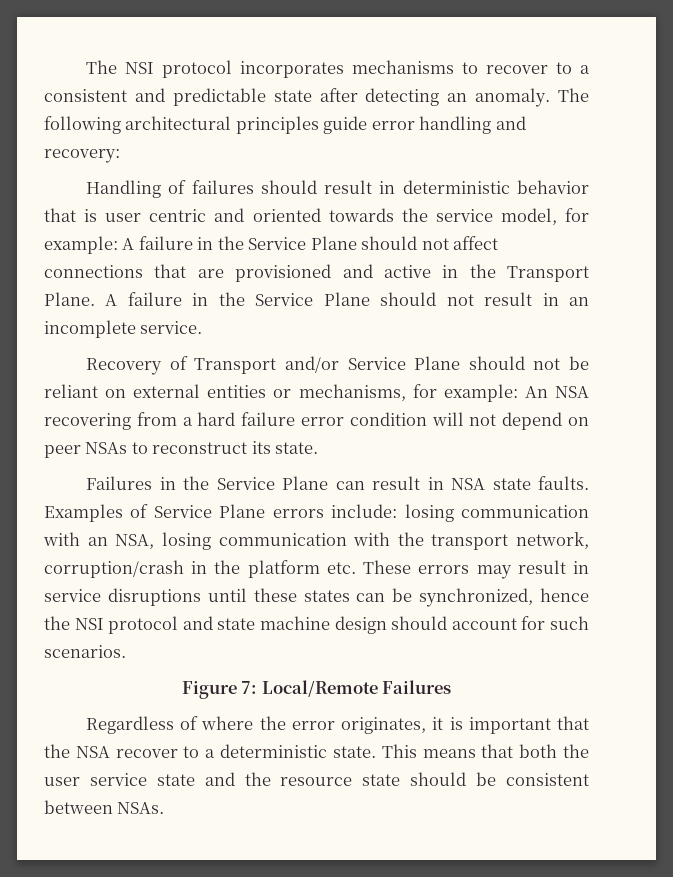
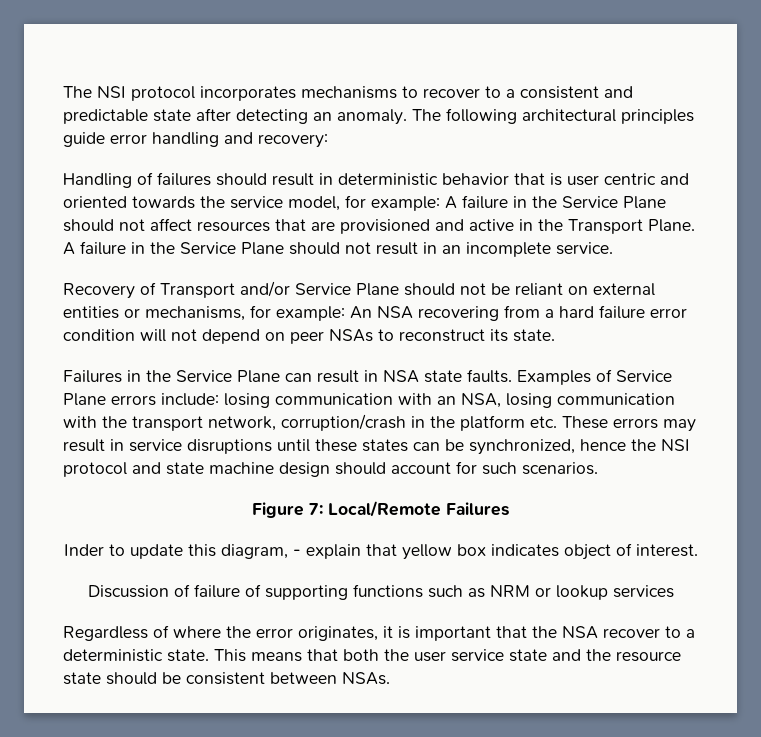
- Handling of failures should result in deterministic behavior that is user centric and oriented towards the service model, for example: A failure in the Service Plane should not affect connections that are provisioned and active in the Transport Plane.
+ Handling of failures should result in deterministic behavior that is user centric and oriented towards the service model, for example: A failure in the Service Plane should not affect resources that are provisioned and active in the Transport Plane.
+ Inder to update this diagram, - explain that yellow box indicates object of interest.
+ Discussion of failure of supporting functions such as NRM or lookup services

